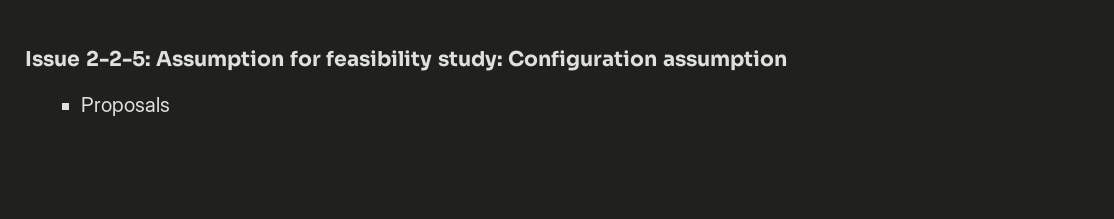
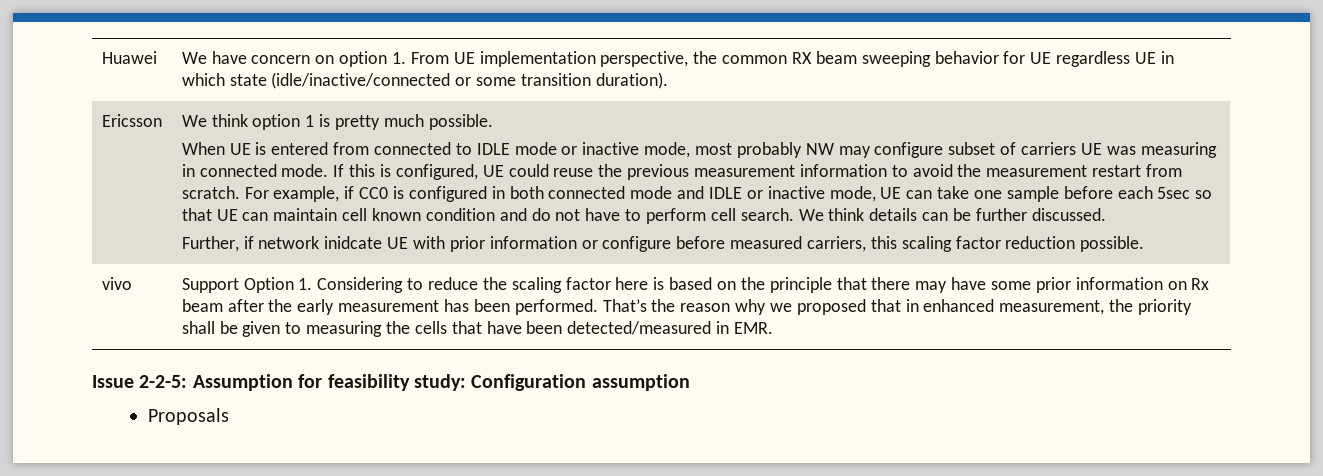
+ Huawei | We have concern on option 1. From UE implementation perspective, the common RX beam sweeping behavior for UE regardless UE in which state (idle/inactive/connected or some transition duration).
+ Ericsson | We think option 1 is pretty much possible.
+ When UE is entered from connected to IDLE mode or inactive mode, most probably NW may configure subset of carriers UE was measuring in connected mode. If this is configured, UE could reuse the previous measurement information to avoid the measurement restart from scratch. For example, if CC0 is configured in both connected mode and IDLE or inactive mode, UE can take one sample before each 5sec so that UE can maintain cell known condition and do not have to perform cell search. We think details can be further discussed.
+ Further, if network inidcate UE with prior information or configure before measured carriers, this scaling factor reduction possible.
+ vivo | Support Option 1. Considering to reduce the scaling factor here is based on the principle that there may have some prior information on Rx beam after the early measurement has been performed. That’s the reason why we proposed that in enhanced measurement, the priority shall be given to measuring the cells that have been detected/measured in EMR.

